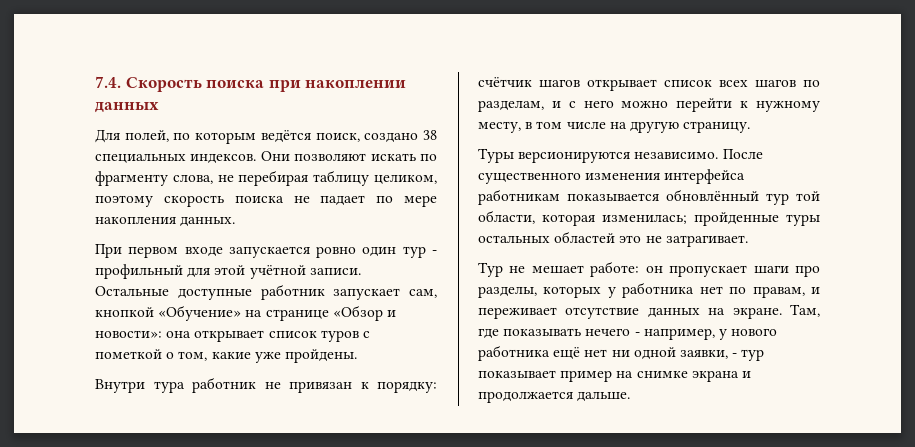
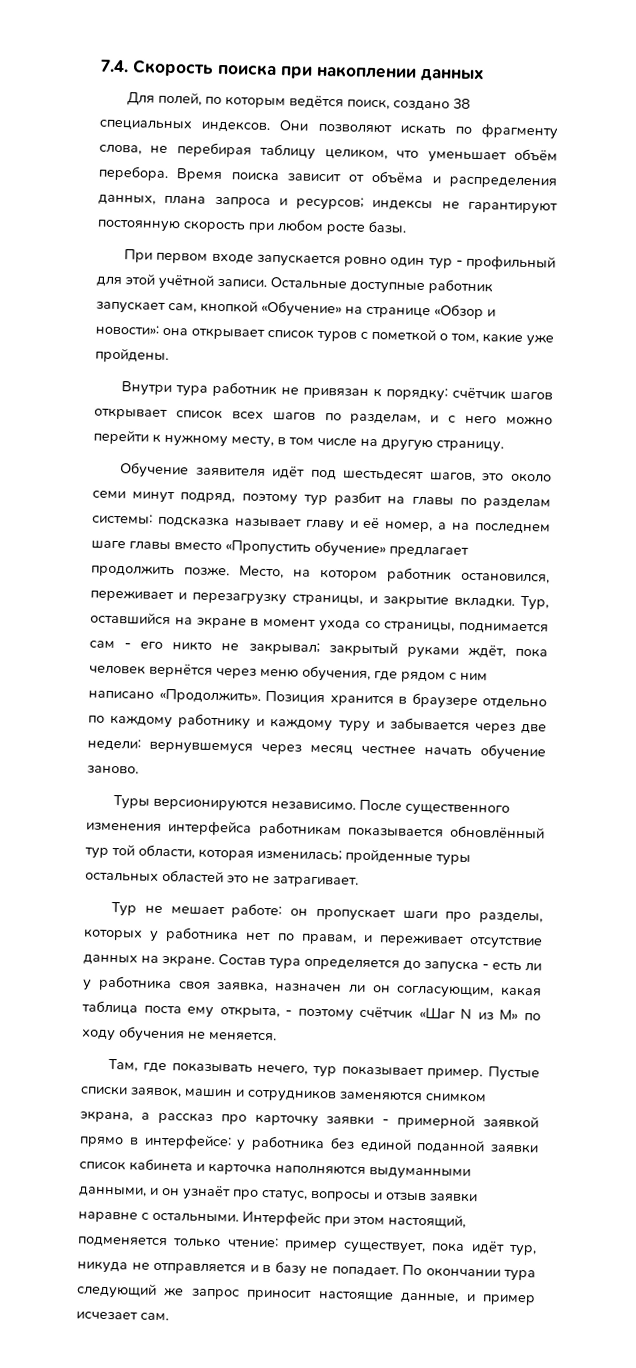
- Они позволяют искать по фрагменту слова, не перебирая таблицу целиком, поэтому скорость поиска не падает по мере накопления данных.
+ Они позволяют искать по фрагменту слова, не перебирая таблицу целиком, что уменьшает объём перебора. Время поиска зависит от объёма и распределения данных, плана запроса и ресурсов; индексы не гарантируют постоянную скорость при любом росте базы.
+ Обучение заявителя идёт под шестьдесят шагов, это около семи минут подряд, поэтому тур разбит на главы по разделам системы: подсказка называет главу и её номер, а на последнем шаге главы вместо «Пропустить обучение» предлагает продолжить позже. Место, на котором работник остановился, переживает и перезагрузку страницы, и закрытие вкладки. Тур, оставшийся на экране в момент ухода со страницы, поднимается сам - его никто не закрывал; закрытый руками ждёт, пока человек вернётся через меню обучения, где рядом с ним написано «Продолжить». Позиция хранится в браузере отдельно по каждому работнику и каждому туру и забывается через две недели: вернувшемуся через месяц честнее начать обучение заново.
- Там, где показывать нечего - например, у нового работника ещё нет ни одной заявки, - тур показывает пример на снимке экрана и продолжается дальше.
+ Состав тура определяется до запуска - есть ли у работника своя заявка, назначен ли он согласующим, какая таблица поста ему открыта, - поэтому счётчик «Шаг N из M» по ходу обучения не меняется.
+ Там, где показывать нечего, тур показывает пример. Пустые списки заявок, машин и сотрудников заменяются снимком экрана, а рассказ про карточку заявки - примерной заявкой прямо в интерфейсе: у работника без единой поданной заявки список кабинета и карточка наполняются выдуманными данными, и он узнаёт про статус, вопросы и отзыв заявки наравне с остальными. Интерфейс при этом настоящий, подменяется только чтение: пример существует, пока идёт тур, никуда не отправляется и в базу не попадает. По окончании тура следующий же запрос приносит настоящие данные, и пример исчезает сам.

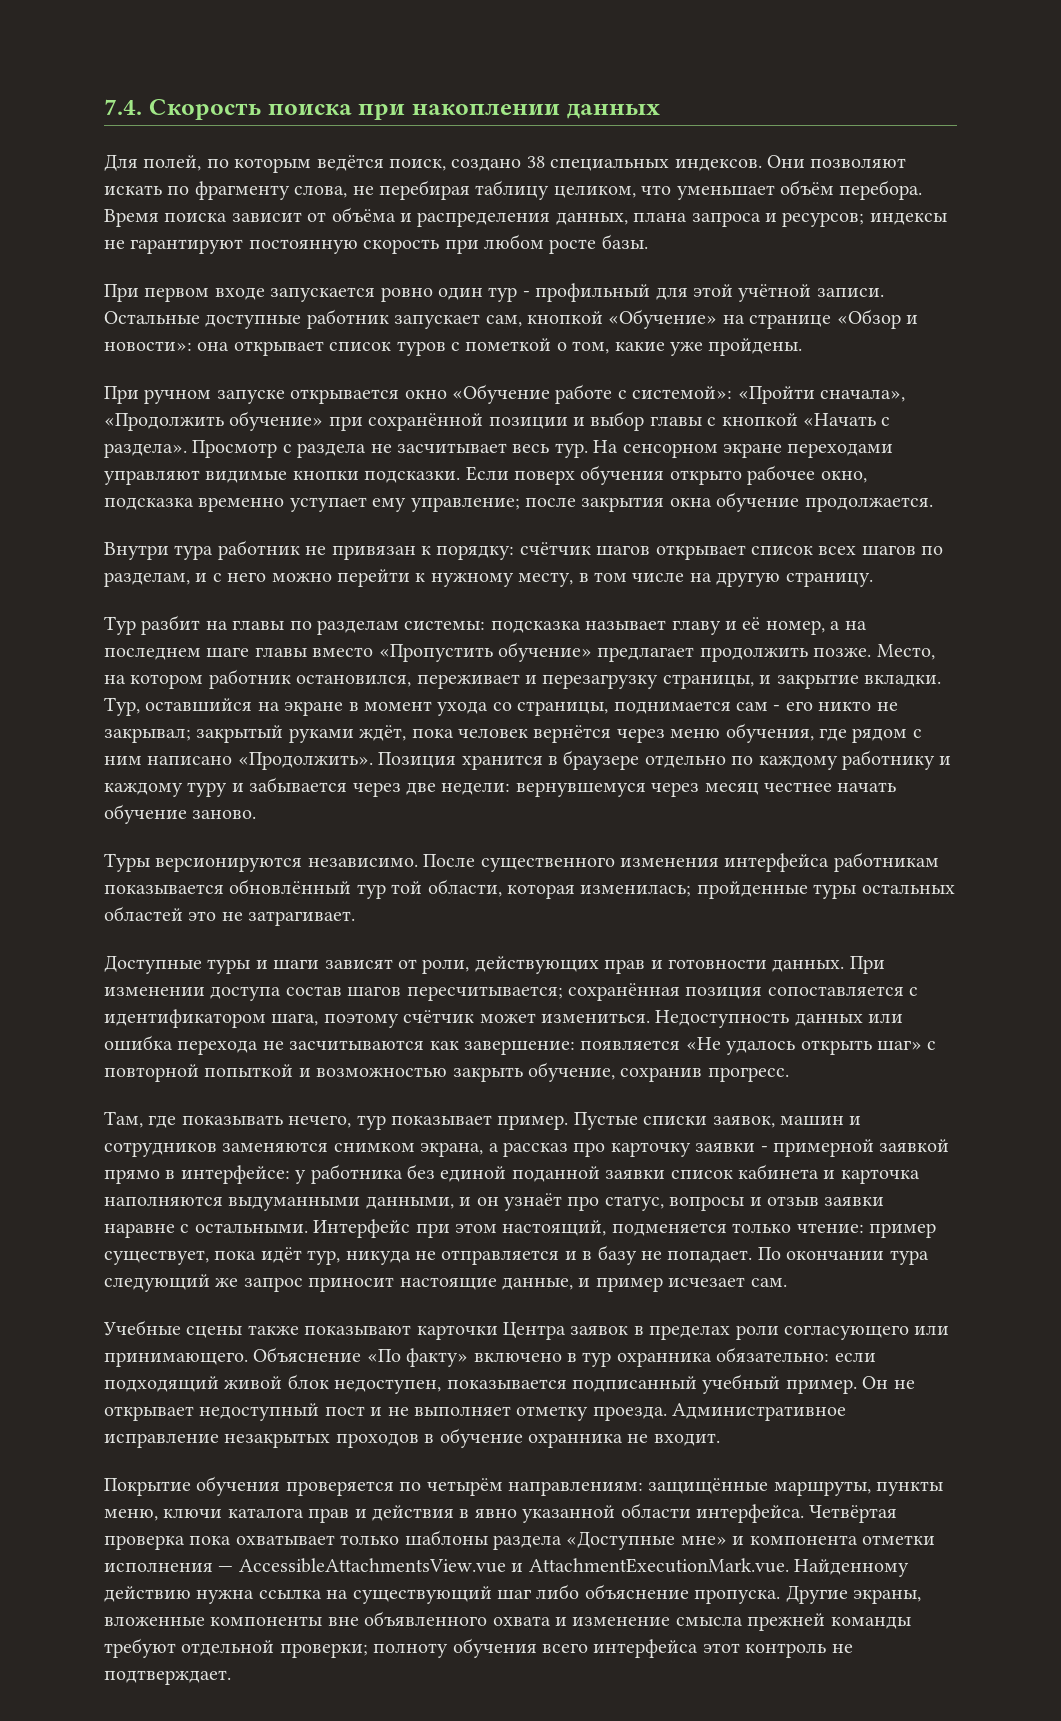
+ При ручном запуске открывается окно «Обучение работе с системой»: «Пройти сначала», «Продолжить обучение» при сохранённой позиции и выбор главы с кнопкой «Начать с раздела». Просмотр с раздела не засчитывает весь тур. На сенсорном экране переходами управляют видимые кнопки подсказки. Если поверх обучения открыто рабочее окно, подсказка временно уступает ему управление; после закрытия окна обучение продолжается.
- Обучение заявителя идёт под шестьдесят шагов, это около семи минут подряд, поэтому тур разбит на главы по разделам системы: подсказка называет главу и её номер, а на последнем шаге главы вместо «Пропустить обучение» предлагает продолжить позже.
+ Тур разбит на главы по разделам системы: подсказка называет главу и её номер, а на последнем шаге главы вместо «Пропустить обучение» предлагает продолжить позже.
- Тур не мешает работе: он пропускает шаги про разделы, которых у работника нет по правам, и переживает отсутствие данных на экране. Состав тура определяется до запуска - есть ли у работника своя заявка, назначен ли он согласующим, какая таблица поста ему открыта, - поэтому счётчик «Шаг N из M» по ходу обучения не меняется.
+ Доступные туры и шаги зависят от роли, действующих прав и готовности данных. При изменении доступа состав шагов пересчитывается; сохранённая позиция сопоставляется с идентификатором шага, поэтому счётчик может измениться. Недоступность данных или ошибка перехода не засчитываются как завершение: появляется «Не удалось открыть шаг» с повторной попыткой и возможностью закрыть обучение, сохранив прогресс.
+ Учебные сцены также показывают карточки Центра заявок в пределах роли согласующего или принимающего. Объяснение «По факту» включено в тур охранника обязательно: если подходящий живой блок недоступен, показывается подписанный учебный пример. Он не открывает недоступный пост и не выполняет отметку проезда. Административное исправление незакрытых проходов в обучение охранника не входит.
+ Покрытие обучения проверяется по четырём направлениям: защищённые маршруты, пункты меню, ключи каталога прав и действия в явно указанной области интерфейса. Четвёртая проверка пока охватывает только шаблоны раздела «Доступные мне» и компонента отметки исполнения — AccessibleAttachmentsView.vue и AttachmentExecutionMark.vue. Найденному действию нужна ссылка на существующий шаг либо объяснение пропуска. Другие экраны, вложенные компоненты вне объявленного охвата и изменение смысла прежней команды требуют отдельной проверки; полноту обучения всего интерфейса этот контроль не подтверждает.

